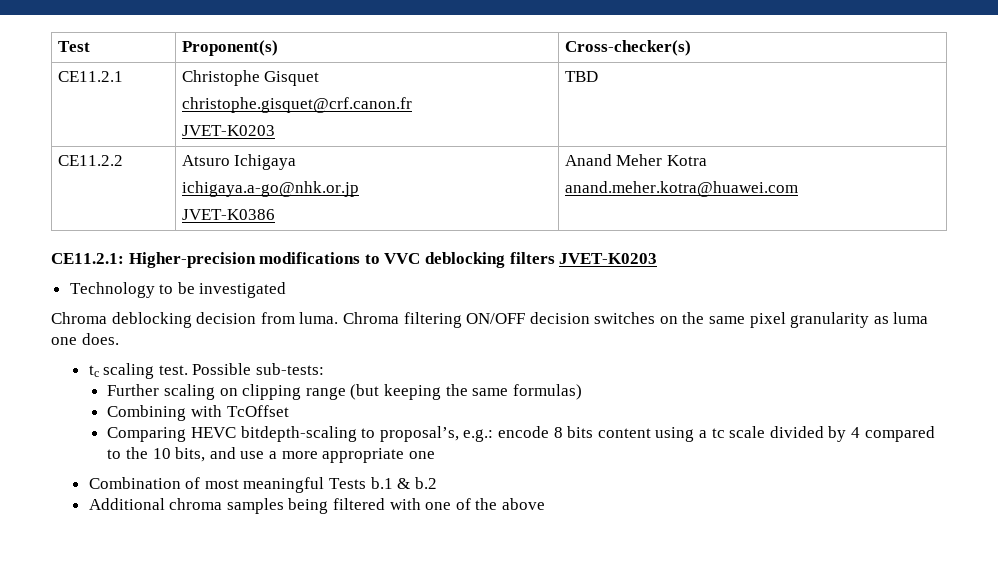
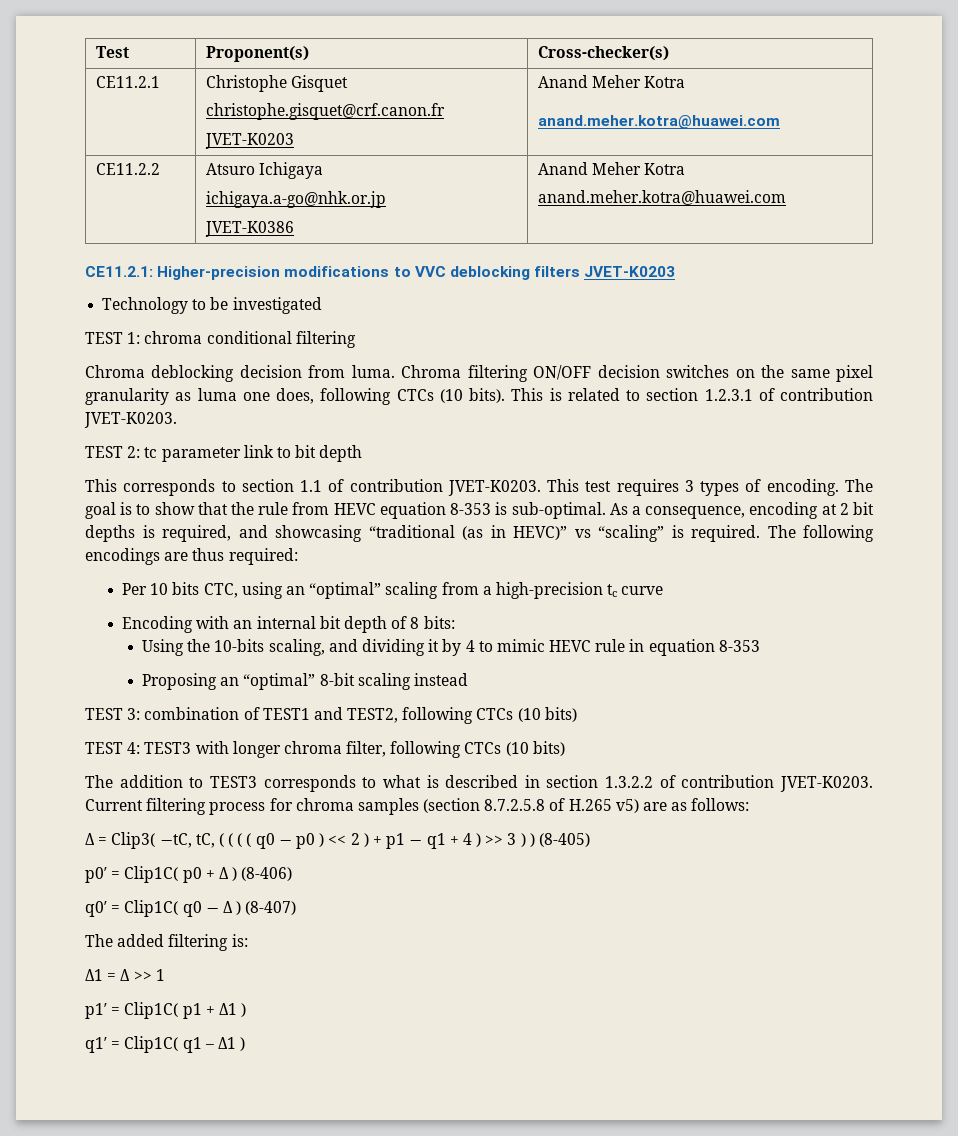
  CE11.2.1 | Christophe Gisquet
  christophe.gisquet@crf.canon.fr
- JVET-K0203 | TBD
+ JVET-K0203 | Anand Meher Kotra
+ anand.meher.kotra@huawei.com
+ TEST 1: chroma conditional filtering
- Chroma filtering ON/OFF decision switches on the same pixel granularity as luma one does.
- tc scaling test. Possible sub-tests:
- Further scaling on clipping range (but keeping the same formulas)
- Combining with TcOffset
- Comparing HEVC bitdepth-scaling to proposal’s, e.g.: encode 8 bits content using a tc scale divided by 4 compared to the 10 bits, and use a more appropriate one
- Combination of most meaningful Tests b.1 & b.2
- Additional chroma samples being filtered with one of the above
+ Chroma filtering ON/OFF decision switches on the same pixel granularity as luma one does, following CTCs (10 bits). This is related to section 1.2.3.1 of contribution JVET-K0203.
+ TEST 2: tc parameter link to bit depth
+ This corresponds to section 1.1 of contribution JVET-K0203. This test requires 3 types of encoding. The goal is to show that the rule from HEVC equation 8-353 is sub-optimal. As a consequence, encoding at 2 bit depths is required, and showcasing “traditional (as in HEVC)” vs “scaling” is required. The following encodings are thus required:
+ Per 10 bits CTC, using an “optimal” scaling from a high-precision tc curve
+ Encoding with an internal bit depth of 8 bits:
+ Using the 10-bits scaling, and dividing it by 4 to mimic HEVC rule in equation 8-353
+ Proposing an “optimal” 8-bit scaling instead
+ TEST 3: combination of TEST1 and TEST2, following CTCs (10 bits)
+ TEST 4: TEST3 with longer chroma filter, following CTCs (10 bits)
+ The addition to TEST3 corresponds to what is described in section 1.3.2.2 of contribution JVET-K0203. Current filtering process for chroma samples (section 8.7.2.5.8 of H.265 v5) are as follows:
+ Δ = Clip3( −tC, tC, ( ( ( ( q0 − p0 ) << 2 ) + p1 − q1 + 4 ) >> 3 ) ) (8-405)
+ p0′ = Clip1C( p0 + Δ ) (8-406)
+ q0′ = Clip1C( q0 − Δ ) (8-407)
+ The added filtering is:
+ Δ1 = Δ >> 1
+ p1′ = Clip1C( p1 + Δ1 )
+ q1′ = Clip1C( q1 – Δ1 )

